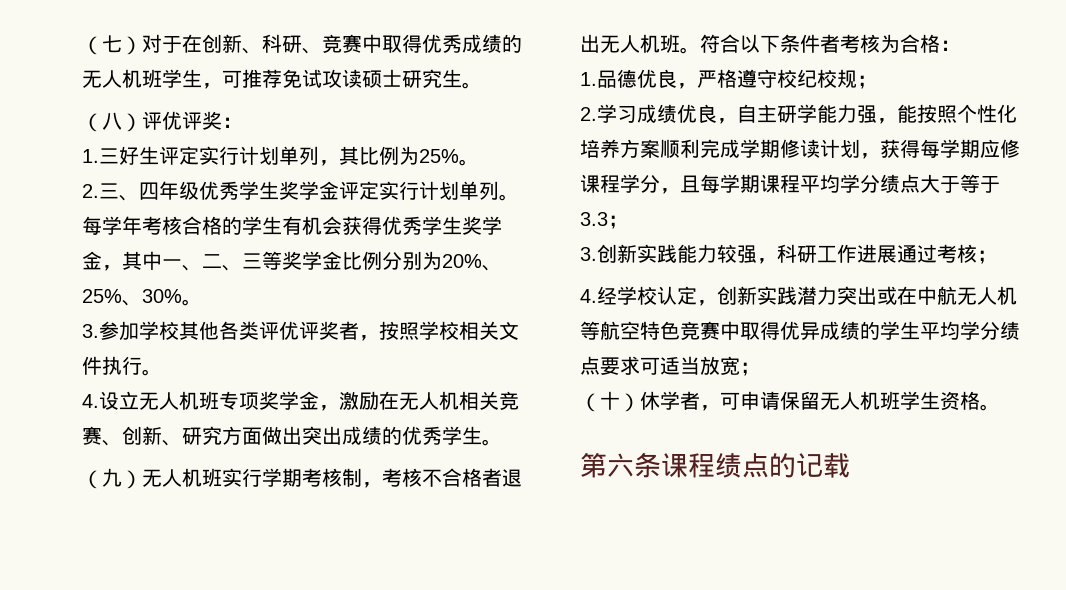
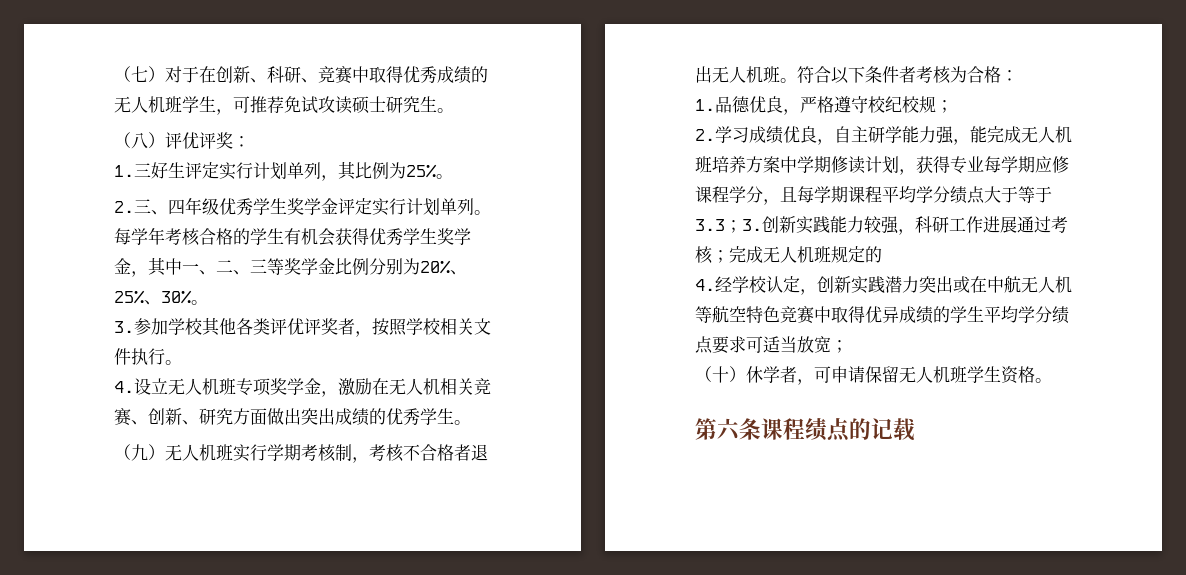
- 2.学习成绩优良，自主研学能力强，能按照个性化培养方案顺利完成学期修读计划，获得每学期应修课程学分，且每学期课程平均学分绩点大于等于3.3；
- 3.创新实践能力较强，科研工作进展通过考核；
+ 2.学习成绩优良，自主研学能力强，能完成无人机班培养方案中学期修读计划，获得专业每学期应修课程学分，且每学期课程平均学分绩点大于等于3.3；3.创新实践能力较强，科研工作进展通过考核；完成无人机班规定的

